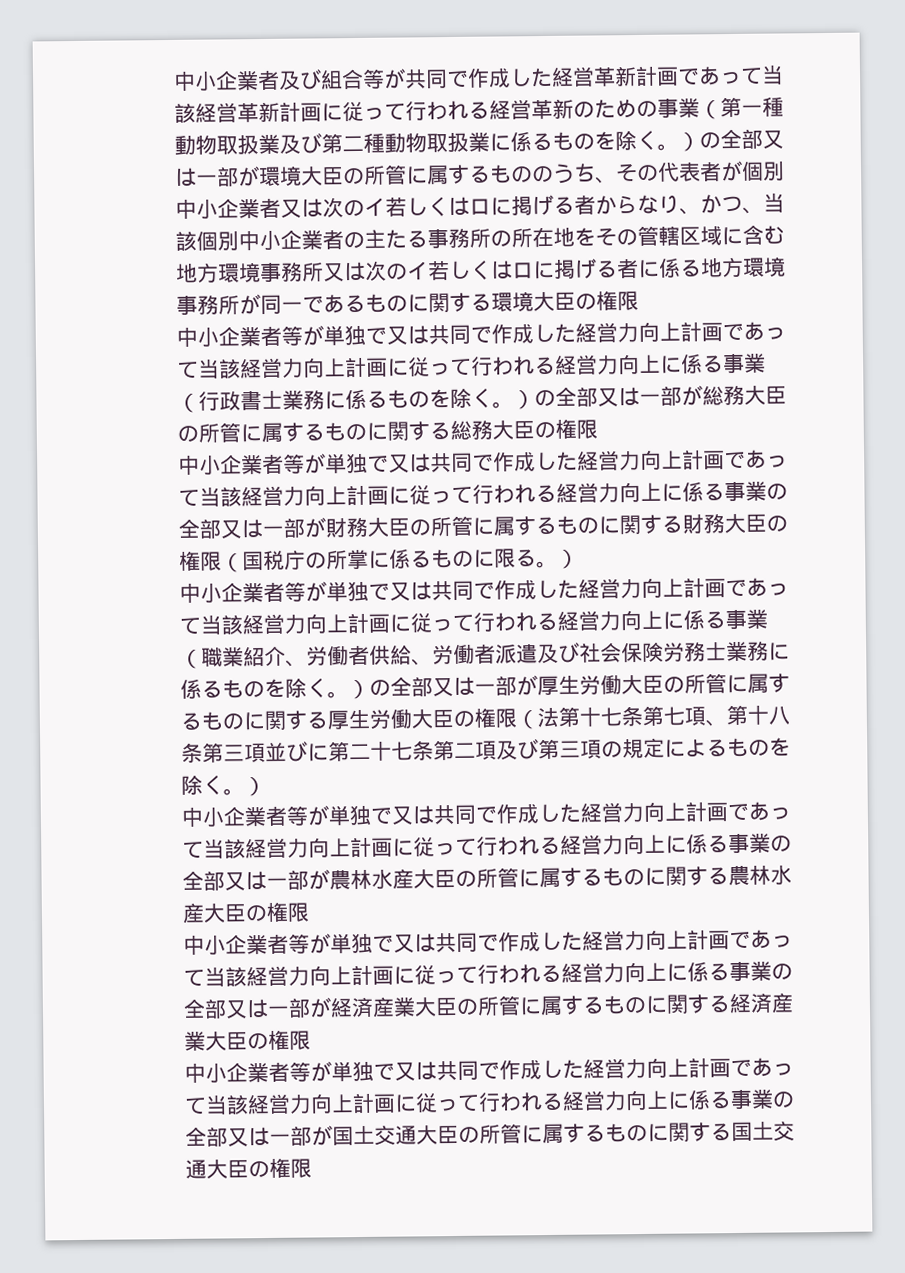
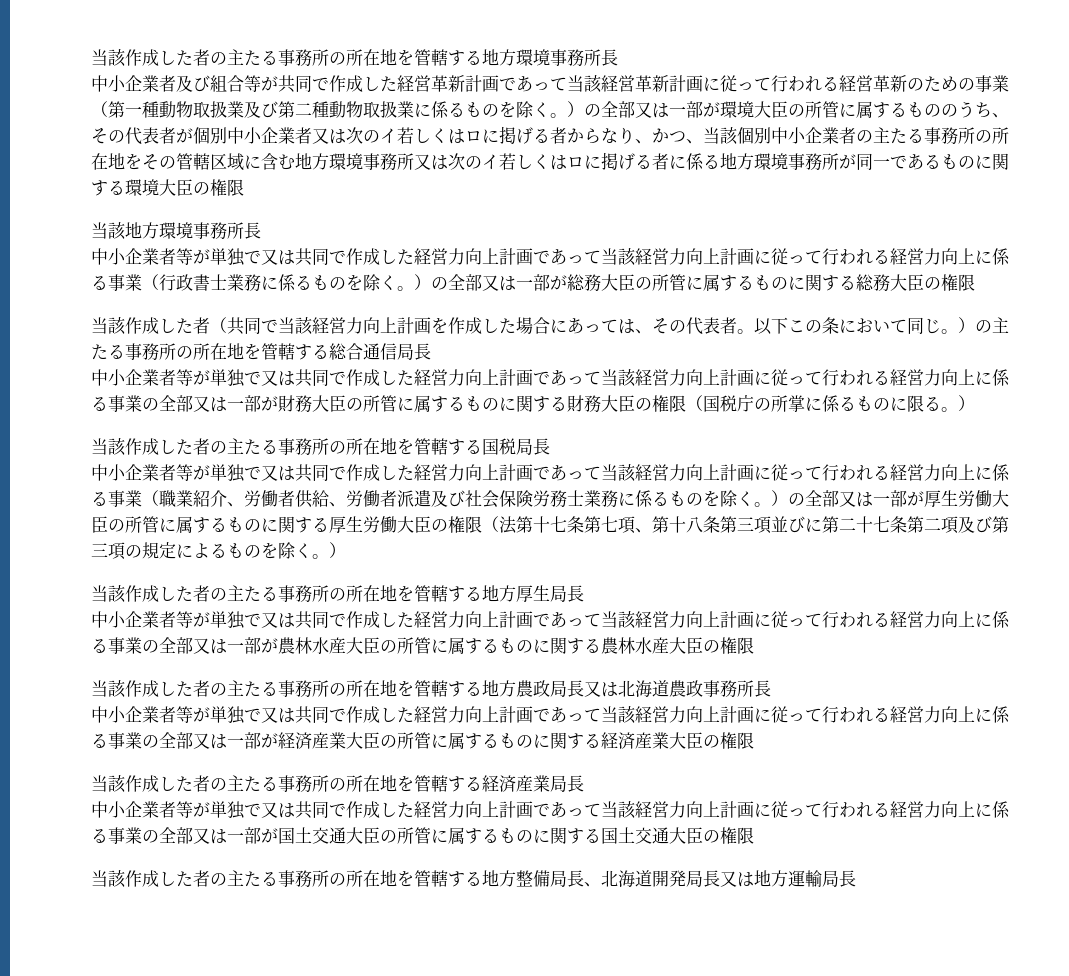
+ 当該作成した者の主たる事務所の所在地を管轄する地方環境事務所長
+ 当該地方環境事務所長
+ 当該作成した者（共同で当該経営力向上計画を作成した場合にあっては、その代表者。以下この条において同じ。）の主たる事務所の所在地を管轄する総合通信局長
+ 当該作成した者の主たる事務所の所在地を管轄する国税局長
+ 当該作成した者の主たる事務所の所在地を管轄する地方厚生局長
+ 当該作成した者の主たる事務所の所在地を管轄する地方農政局長又は北海道農政事務所長
+ 当該作成した者の主たる事務所の所在地を管轄する経済産業局長
+ 当該作成した者の主たる事務所の所在地を管轄する地方整備局長、北海道開発局長又は地方運輸局長

